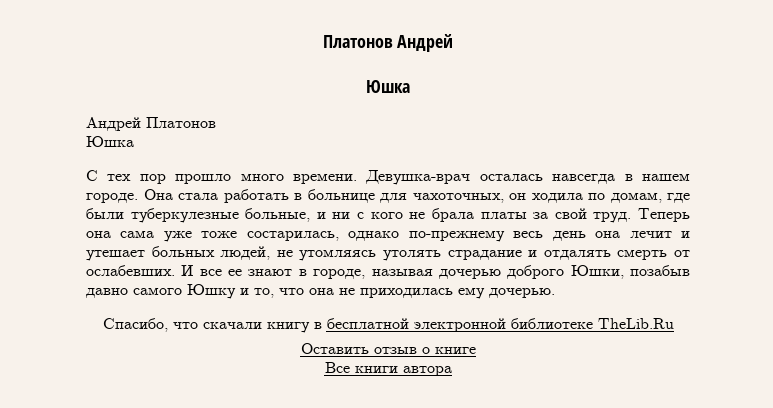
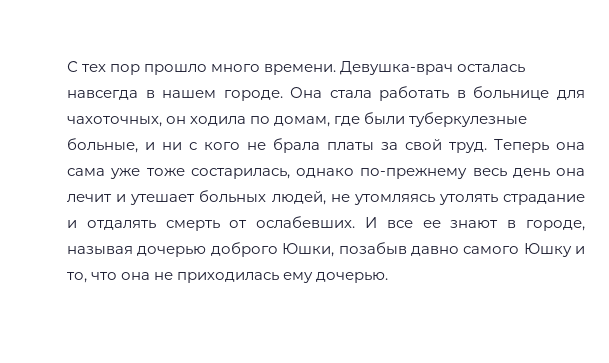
- Платонов Андрей
- Юшка
- Андрей Платонов
- Юшка
- Спасибо, что скачали книгу в бесплатной электронной библиотеке TheLib.Ru
- Оставить отзыв о книге
- Все книги автора

